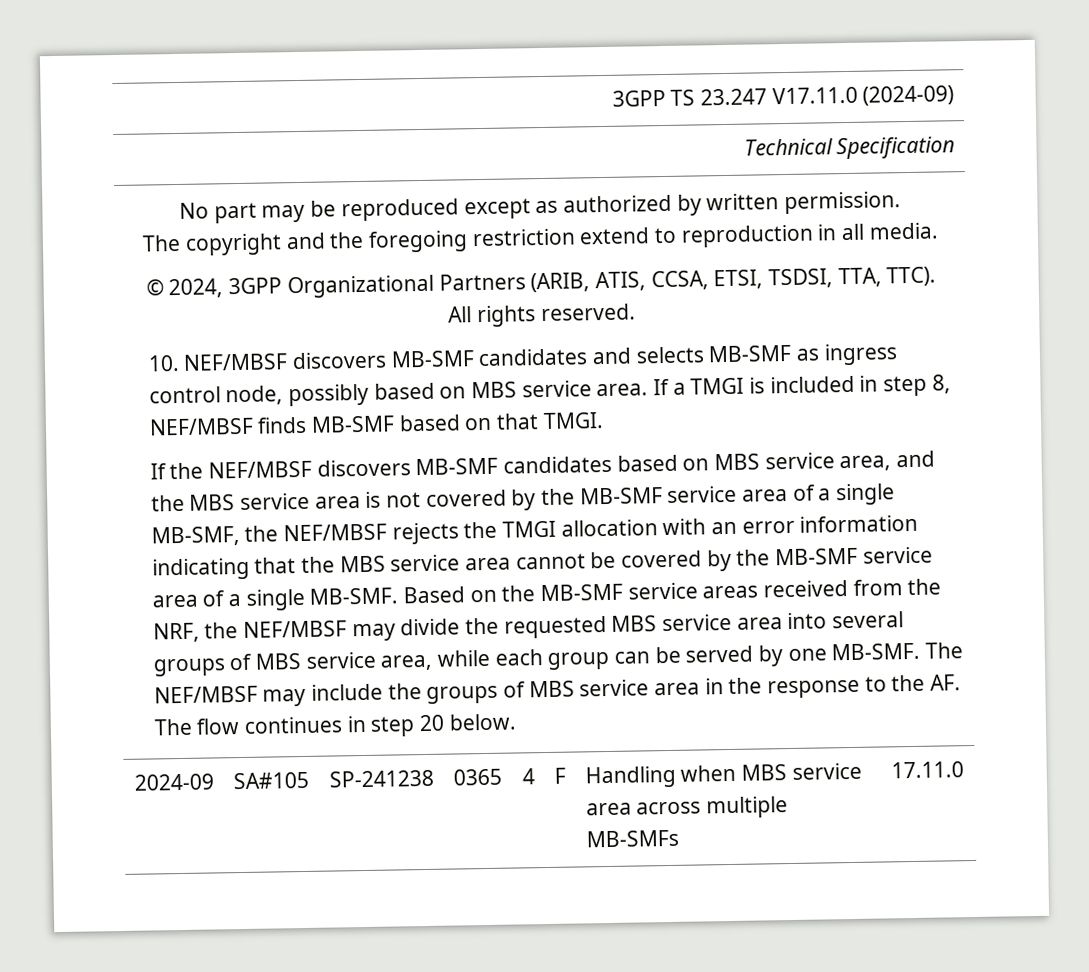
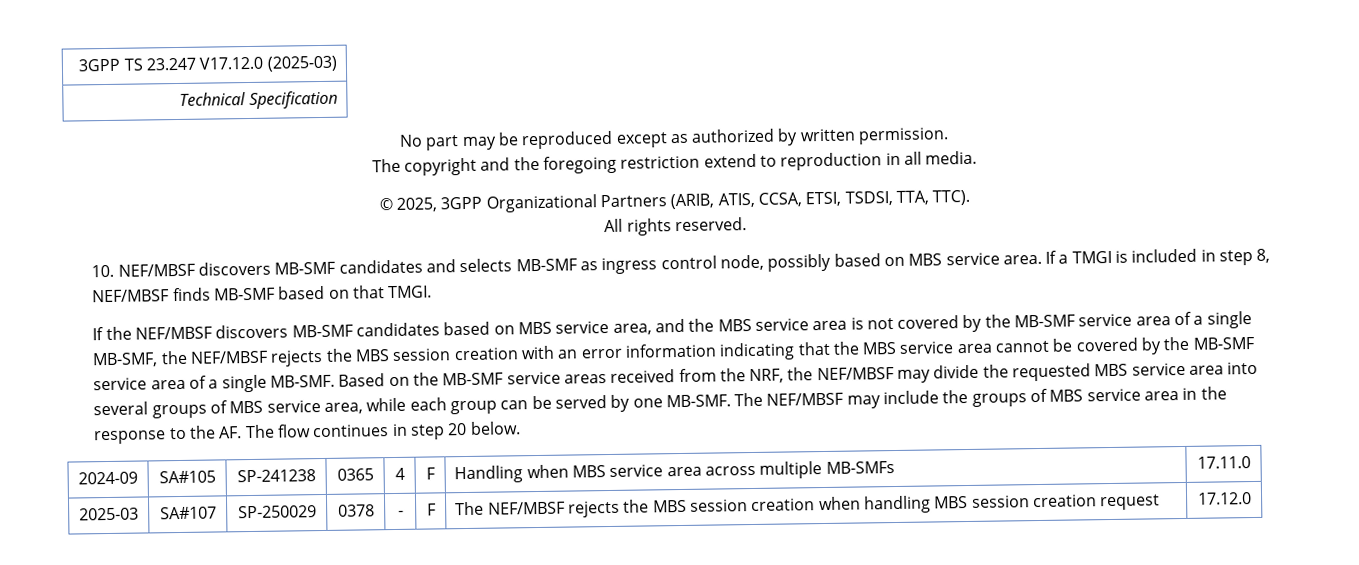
- 3GPP TS 23.247 V17.11.0 (2024-09)
+ 3GPP TS 23.247 V17.12.0 (2025-03)
- © 2024, 3GPP Organizational Partners (ARIB, ATIS, CCSA, ETSI, TSDSI, TTA, TTC).
+ © 2025, 3GPP Organizational Partners (ARIB, ATIS, CCSA, ETSI, TSDSI, TTA, TTC).
- If the NEF/MBSF discovers MB-SMF candidates based on MBS service area, and the MBS service area is not covered by the MB-SMF service area of a single MB-SMF, the NEF/MBSF rejects the TMGI allocation with an error information indicating that the MBS service area cannot be covered by the MB-SMF service area of a single MB-SMF.
+ If the NEF/MBSF discovers MB-SMF candidates based on MBS service area, and the MBS service area is not covered by the MB-SMF service area of a single MB-SMF, the NEF/MBSF rejects the MBS session creation with an error information indicating that the MBS service area cannot be covered by the MB-SMF service area of a single MB-SMF.
+ 2025-03 | SA#107 | SP-250029 | 0378 | - | F | The NEF/MBSF rejects the MBS session creation when handling MBS session creation request | 17.12.0

